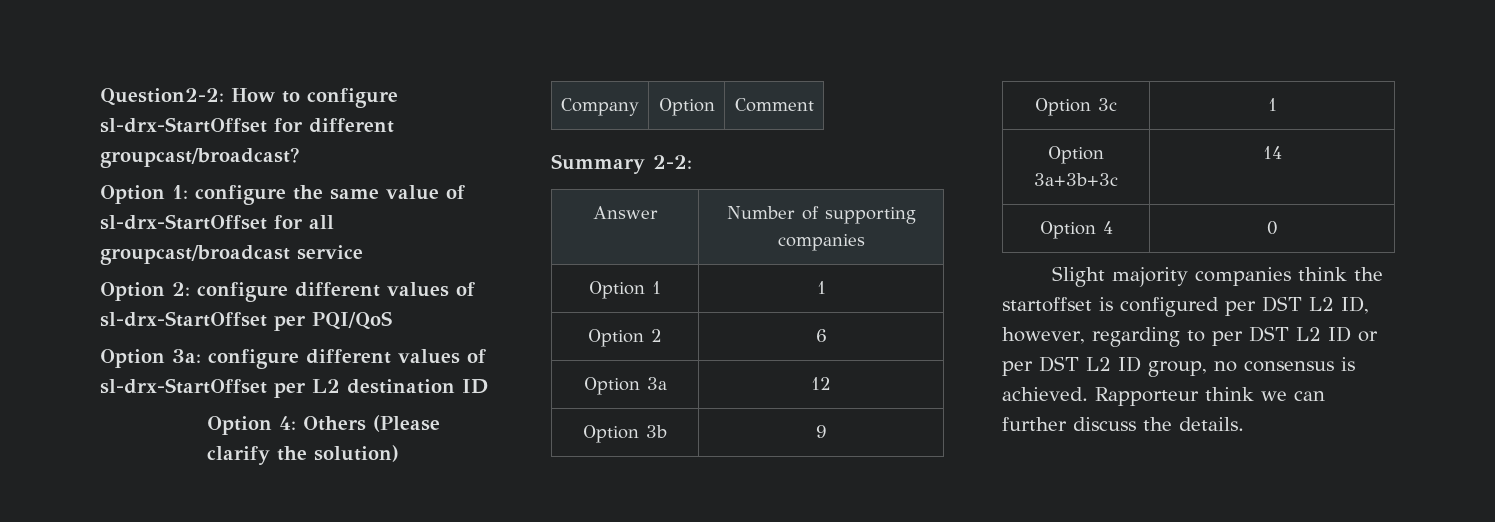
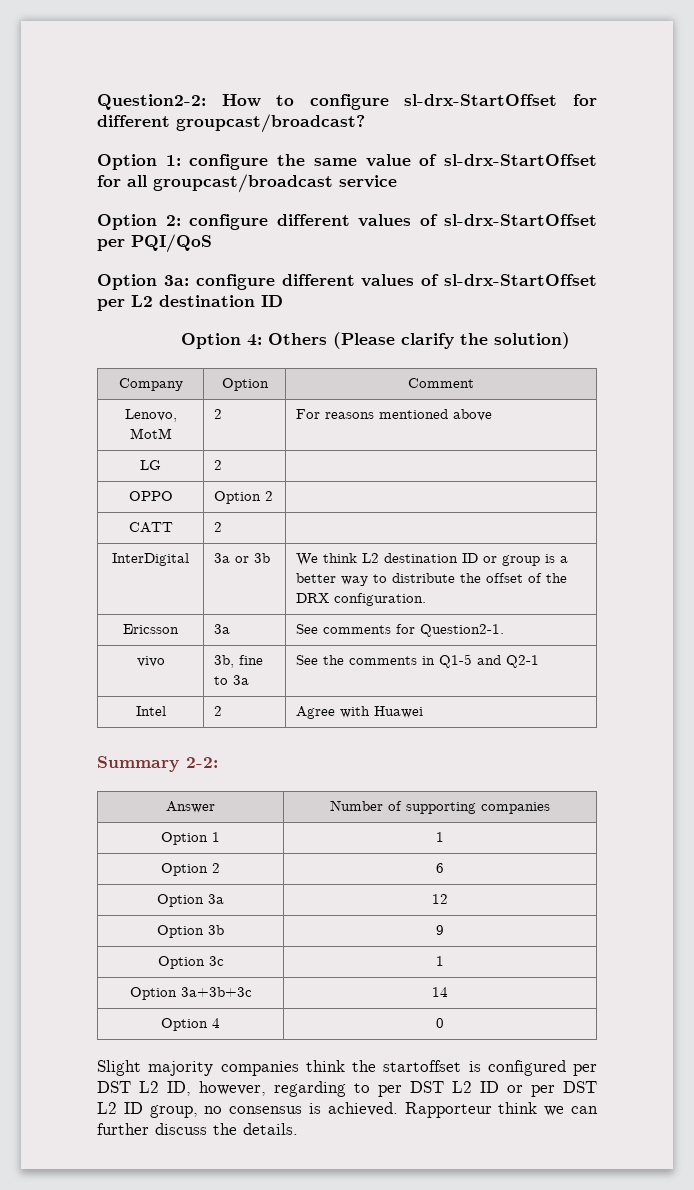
+ Lenovo, MotM | 2 | For reasons mentioned above
+ LG | 2 |
+ OPPO | Option 2 |
+ CATT | 2 |
+ InterDigital | 3a or 3b | We think L2 destination ID or group is a better way to distribute the offset of the DRX configuration.
+ Ericsson | 3a | See comments for Question2-1.
+ vivo | 3b, fine to 3a | See the comments in Q1-5 and Q2-1
+ Intel | 2 | Agree with Huawei

